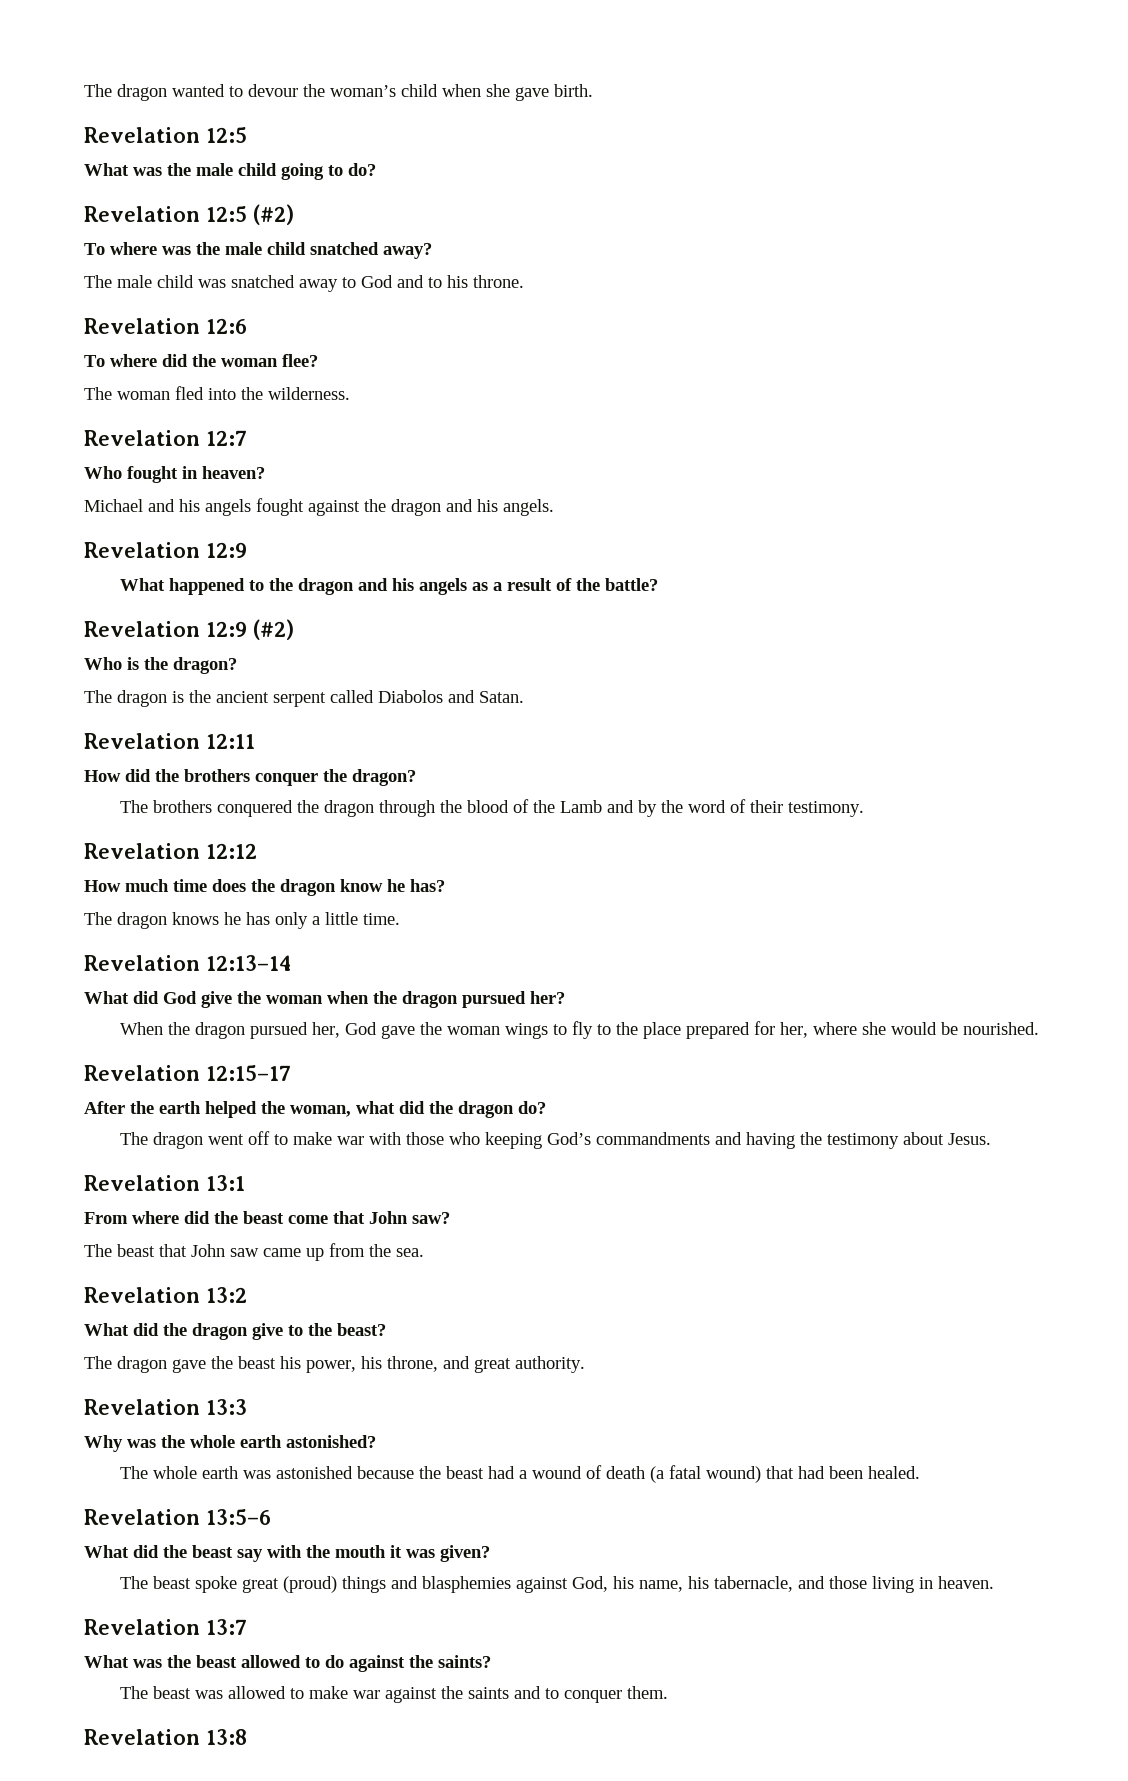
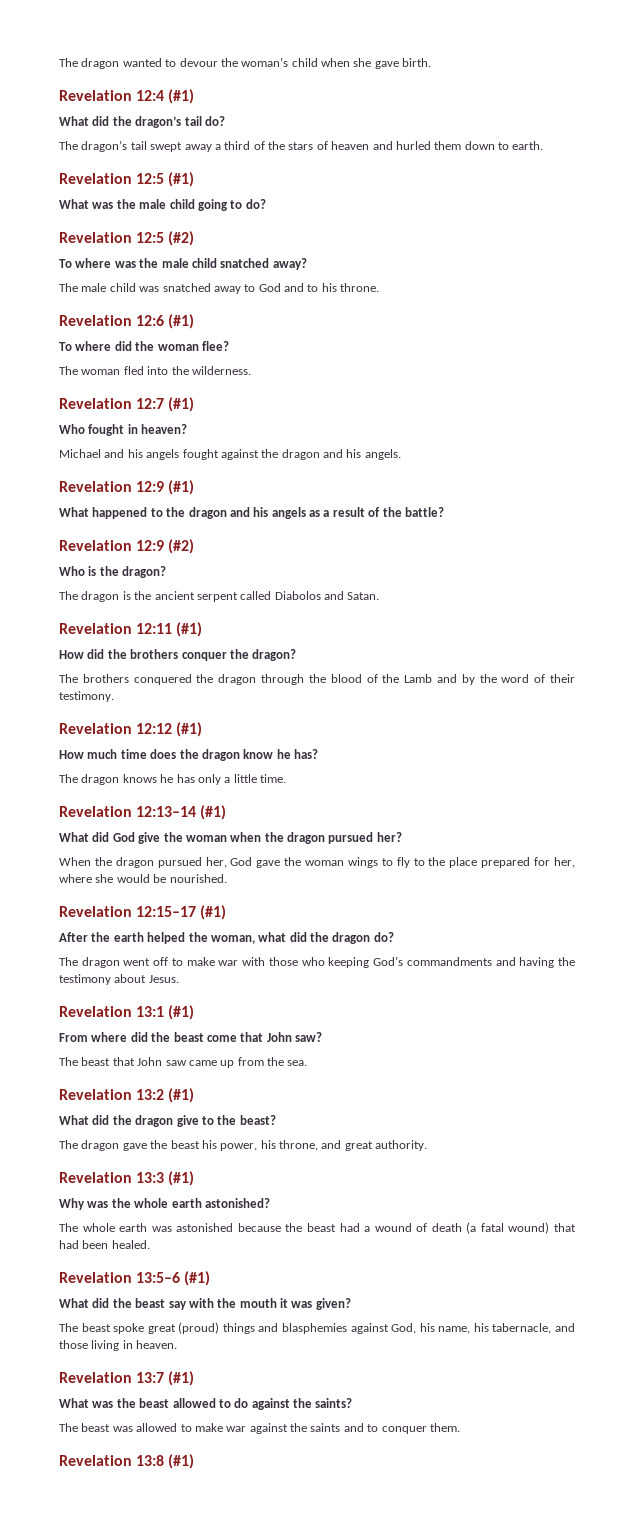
  The dragon wanted to devour the woman’s child when she gave birth.
- Revelation 12:5
+ Revelation 12:4 (#1)
+ What did the dragon’s tail do?
+ The dragon’s tail swept away a third of the stars of heaven and hurled them down to earth.
+ Revelation 12:5 (#1)
- Revelation 12:6
+ Revelation 12:6 (#1)
- Revelation 12:7
+ Revelation 12:7 (#1)
  Michael and his angels fought against the dragon and his angels.
- Revelation 12:9
+ Revelation 12:9 (#1)
- Revelation 12:11
+ Revelation 12:11 (#1)
- Revelation 12:12
+ Revelation 12:12 (#1)
- Revelation 12:13–14
+ Revelation 12:13–14 (#1)
- Revelation 12:15–17
+ Revelation 12:15–17 (#1)
- Revelation 13:1
+ Revelation 13:1 (#1)
- Revelation 13:2
+ Revelation 13:2 (#1)
- Revelation 13:3
+ Revelation 13:3 (#1)
- Revelation 13:5–6
+ Revelation 13:5–6 (#1)
- Revelation 13:7
+ Revelation 13:7 (#1)
- Revelation 13:8
+ Revelation 13:8 (#1)

